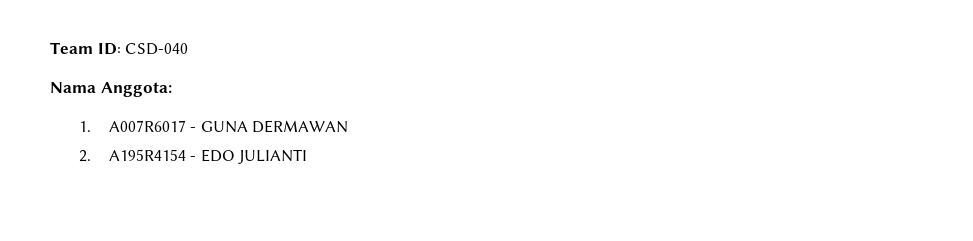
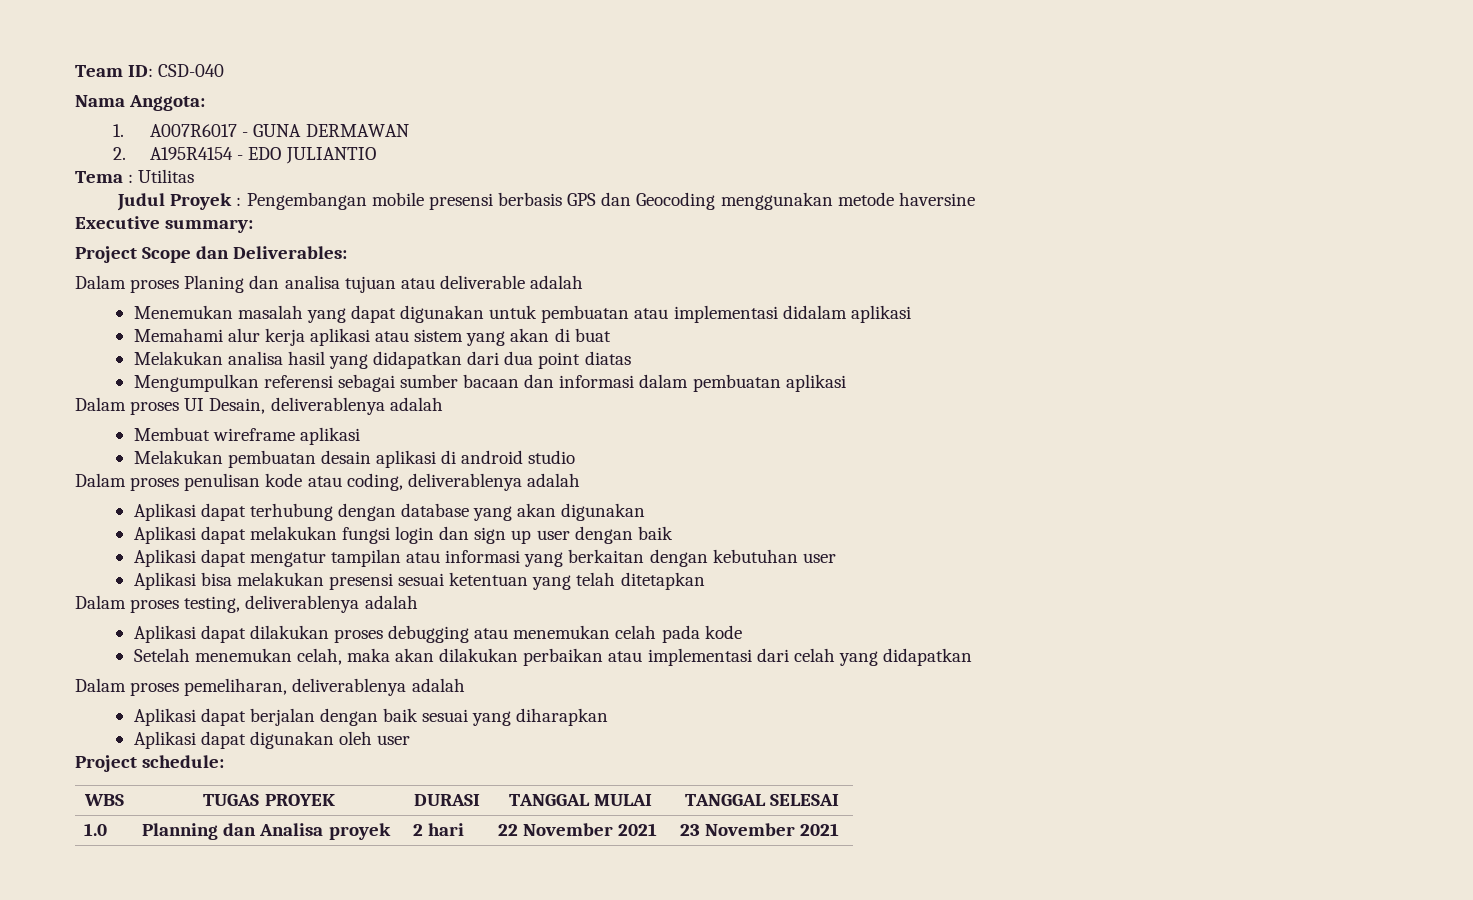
- 2. A195R4154 - EDO JULIANTI
+ 2. A195R4154 - EDO JULIANTIO
+ Tema : Utilitas
+ Judul Proyek : Pengembangan mobile presensi berbasis GPS dan Geocoding menggunakan metode haversine
+ Executive summary:
+ Project Scope dan Deliverables:
+ Dalam proses Planing dan analisa tujuan atau deliverable adalah
+ Menemukan masalah yang dapat digunakan untuk pembuatan atau implementasi didalam aplikasi
+ Memahami alur kerja aplikasi atau sistem yang akan di buat
+ Melakukan analisa hasil yang didapatkan dari dua point diatas
+ Mengumpulkan referensi sebagai sumber bacaan dan informasi dalam pembuatan aplikasi
+ Dalam proses UI Desain, deliverablenya adalah
+ Membuat wireframe aplikasi
+ Melakukan pembuatan desain aplikasi di android studio
+ Dalam proses penulisan kode atau coding, deliverablenya adalah
+ Aplikasi dapat terhubung dengan database yang akan digunakan
+ Aplikasi dapat melakukan fungsi login dan sign up user dengan baik
+ Aplikasi dapat mengatur tampilan atau informasi yang berkaitan dengan kebutuhan user
+ Aplikasi bisa melakukan presensi sesuai ketentuan yang telah ditetapkan
+ Dalam proses testing, deliverablenya adalah
+ Aplikasi dapat dilakukan proses debugging atau menemukan celah pada kode
+ Setelah menemukan celah, maka akan dilakukan perbaikan atau implementasi dari celah yang didapatkan
+ Dalam proses pemeliharan, deliverablenya adalah
+ Aplikasi dapat berjalan dengan baik sesuai yang diharapkan
+ Aplikasi dapat digunakan oleh user
+ Project schedule:
+ WBS | TUGAS PROYEK | DURASI | TANGGAL MULAI | TANGGAL SELESAI
+ 1.0 | Planning dan Analisa proyek | 2 hari | 22 November 2021 | 23 November 2021

